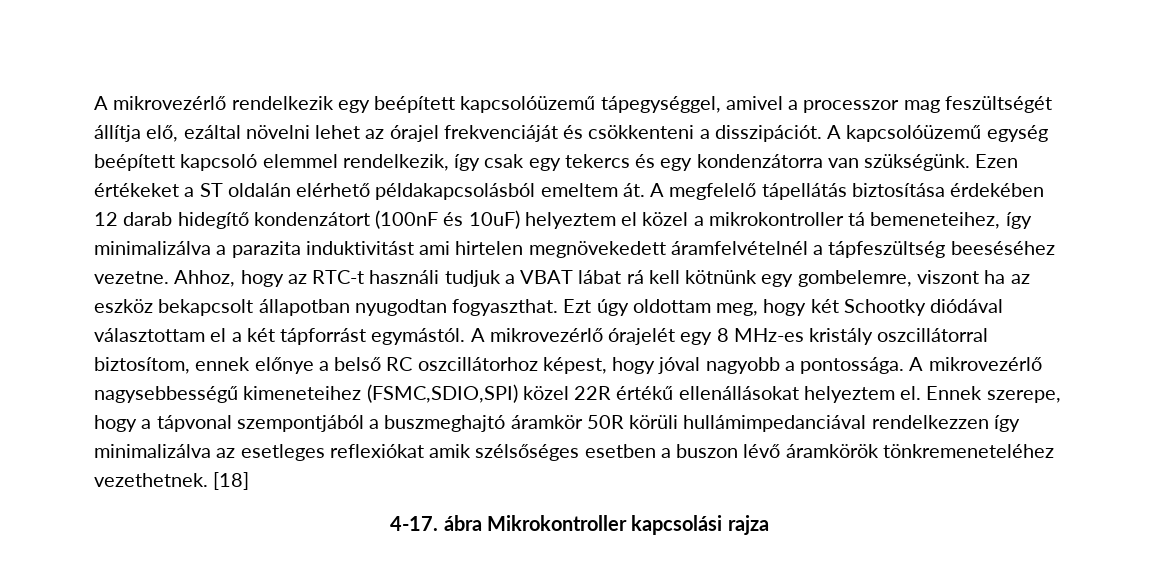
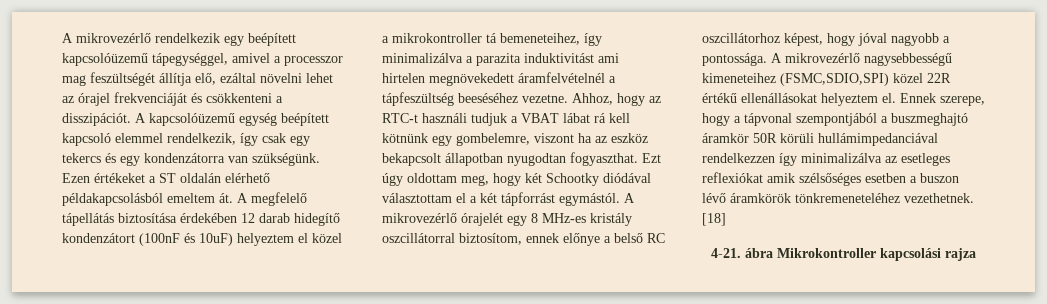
- 4-17. ábra Mikrokontroller kapcsolási rajza
+ 4-21. ábra Mikrokontroller kapcsolási rajza

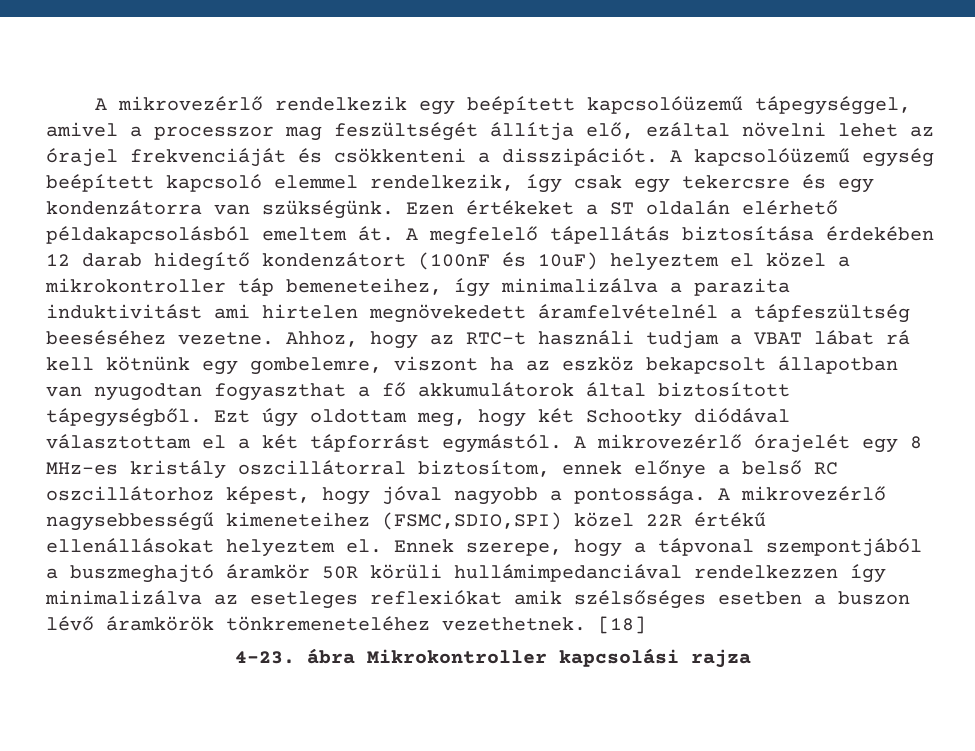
- A kapcsolóüzemű egység beépített kapcsoló elemmel rendelkezik, így csak egy tekercs és egy kondenzátorra van szükségünk.
+ A kapcsolóüzemű egység beépített kapcsoló elemmel rendelkezik, így csak egy tekercsre és egy kondenzátorra van szükségünk.
- A megfelelő tápellátás biztosítása érdekében 12 darab hidegítő kondenzátort (100nF és 10uF) helyeztem el közel a mikrokontroller tá bemeneteihez, így minimalizálva a parazita induktivitást ami hirtelen megnövekedett áramfelvételnél a tápfeszültség beeséséhez vezetne.
+ A megfelelő tápellátás biztosítása érdekében 12 darab hidegítő kondenzátort (100nF és 10uF) helyeztem el közel a mikrokontroller táp bemeneteihez, így minimalizálva a parazita induktivitást ami hirtelen megnövekedett áramfelvételnél a tápfeszültség beeséséhez vezetne.
- Ahhoz, hogy az RTC-t használi tudjuk a VBAT lábat rá kell kötnünk egy gombelemre, viszont ha az eszköz bekapcsolt állapotban nyugodtan fogyaszthat.
+ Ahhoz, hogy az RTC-t használi tudjam a VBAT lábat rá kell kötnünk egy gombelemre, viszont ha az eszköz bekapcsolt állapotban van nyugodtan fogyaszthat a fő akkumulátorok által biztosított tápegységből.
- 4-21. ábra Mikrokontroller kapcsolási rajza
+ 4-23. ábra Mikrokontroller kapcsolási rajza

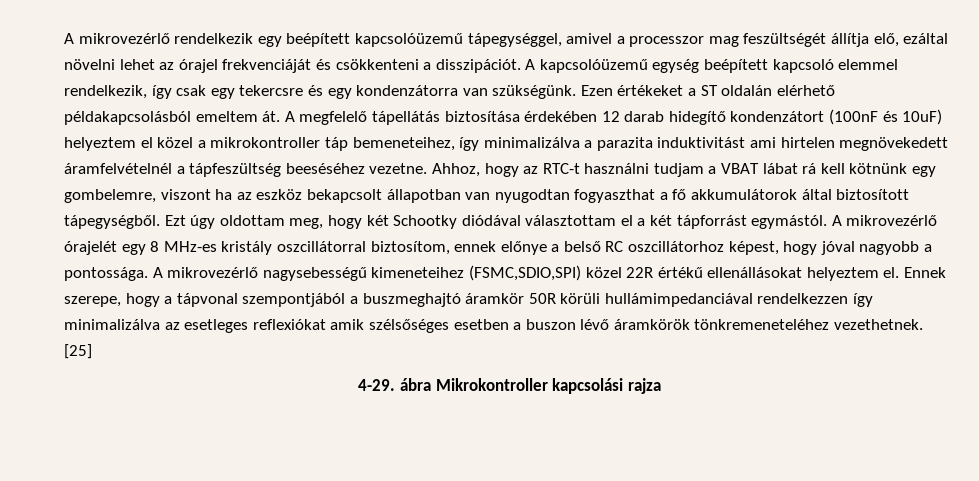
- Ahhoz, hogy az RTC-t használi tudjam a VBAT lábat rá kell kötnünk egy gombelemre, viszont ha az eszköz bekapcsolt állapotban van nyugodtan fogyaszthat a fő akkumulátorok által biztosított tápegységből.
+ Ahhoz, hogy az RTC-t használni tudjam a VBAT lábat rá kell kötnünk egy gombelemre, viszont ha az eszköz bekapcsolt állapotban van nyugodtan fogyaszthat a fő akkumulátorok által biztosított tápegységből.
- A mikrovezérlő nagysebbességű kimeneteihez (FSMC,SDIO,SPI) közel 22R értékű ellenállásokat helyeztem el.
+ A mikrovezérlő nagysebességű kimeneteihez (FSMC,SDIO,SPI) közel 22R értékű ellenállásokat helyeztem el.
- [18]
- 4-23. ábra Mikrokontroller kapcsolási rajza
+ [25]
+ 4-29. ábra Mikrokontroller kapcsolási rajza

